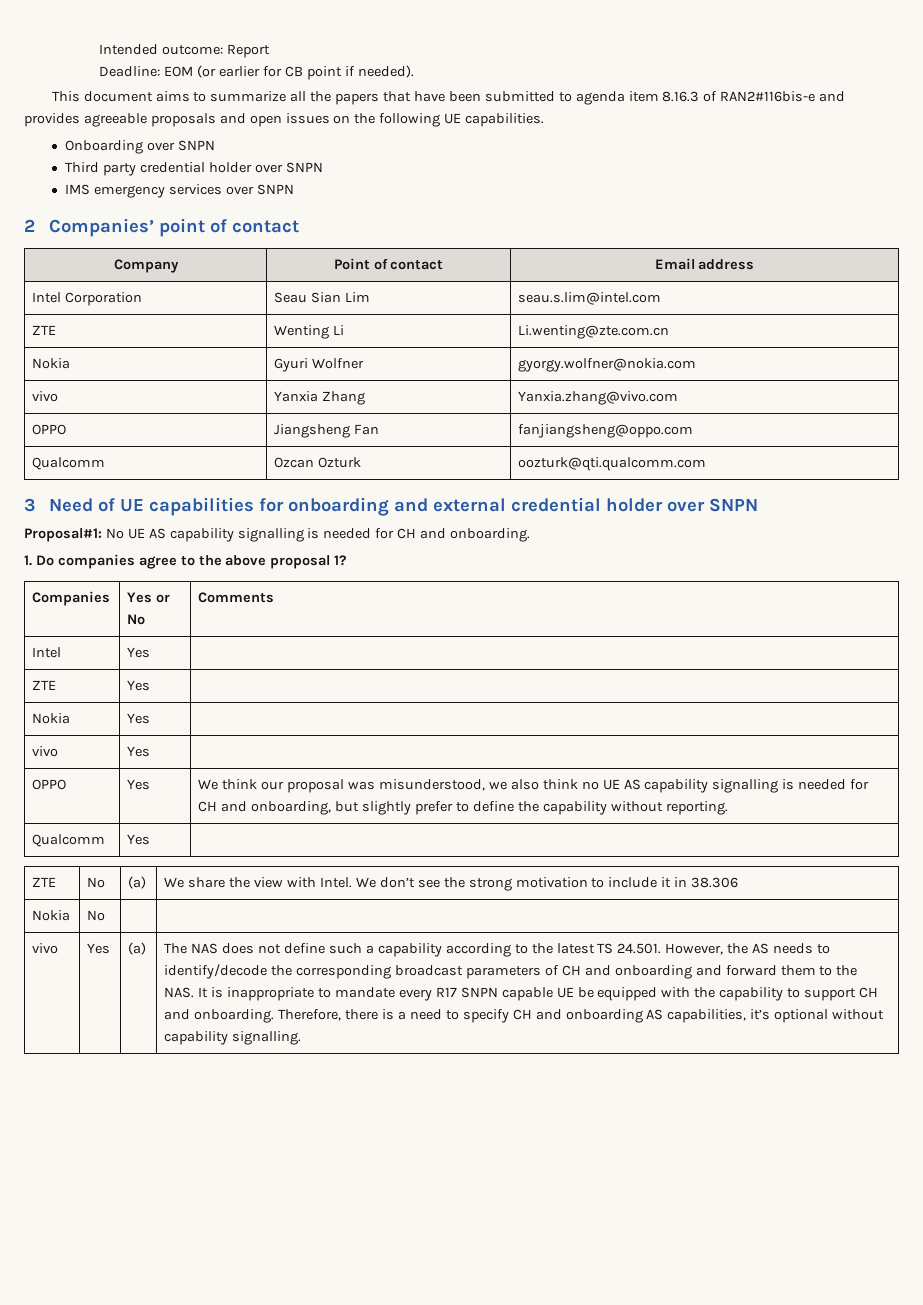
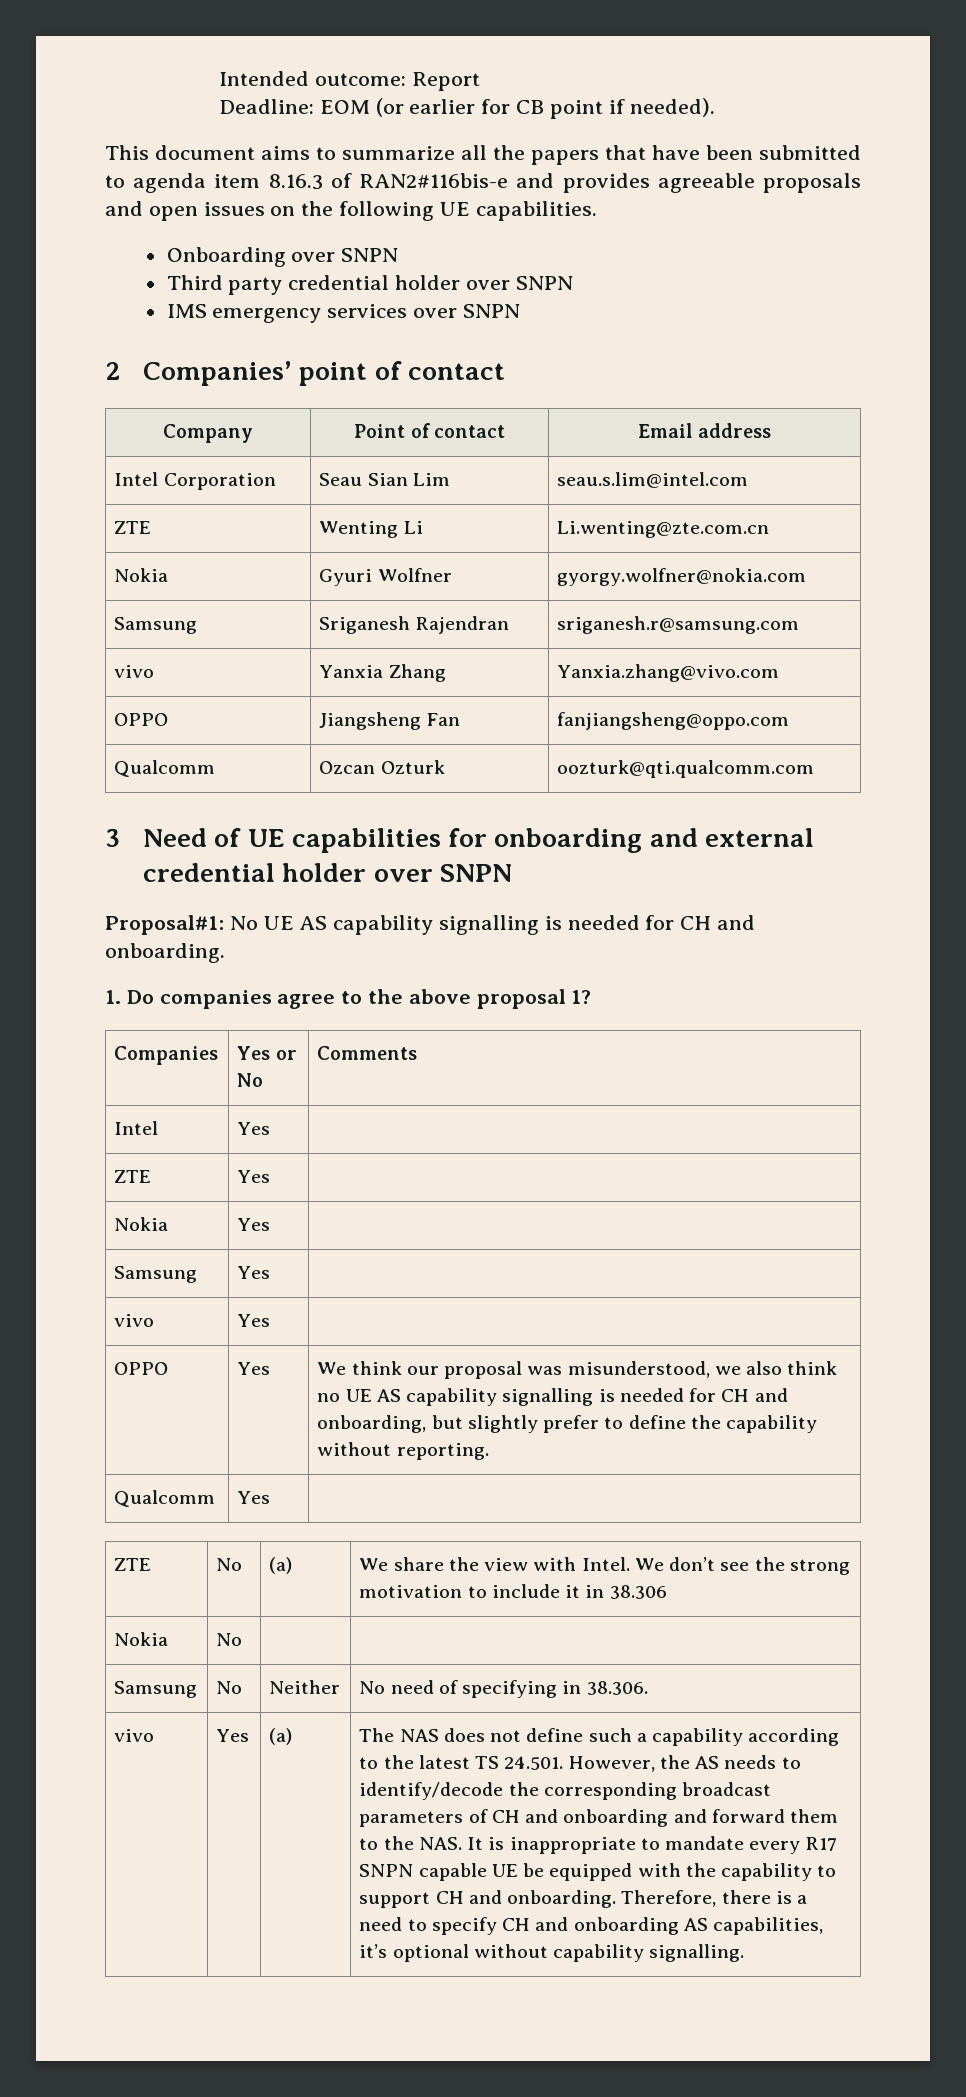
+ Samsung | Sriganesh Rajendran | sriganesh.r@samsung.com
+ Samsung | Yes |
+ Samsung | No | Neither | No need of specifying in 38.306.

